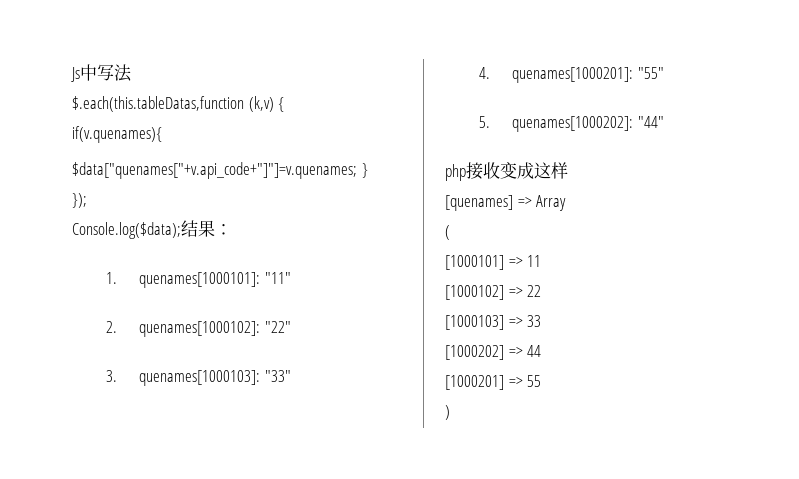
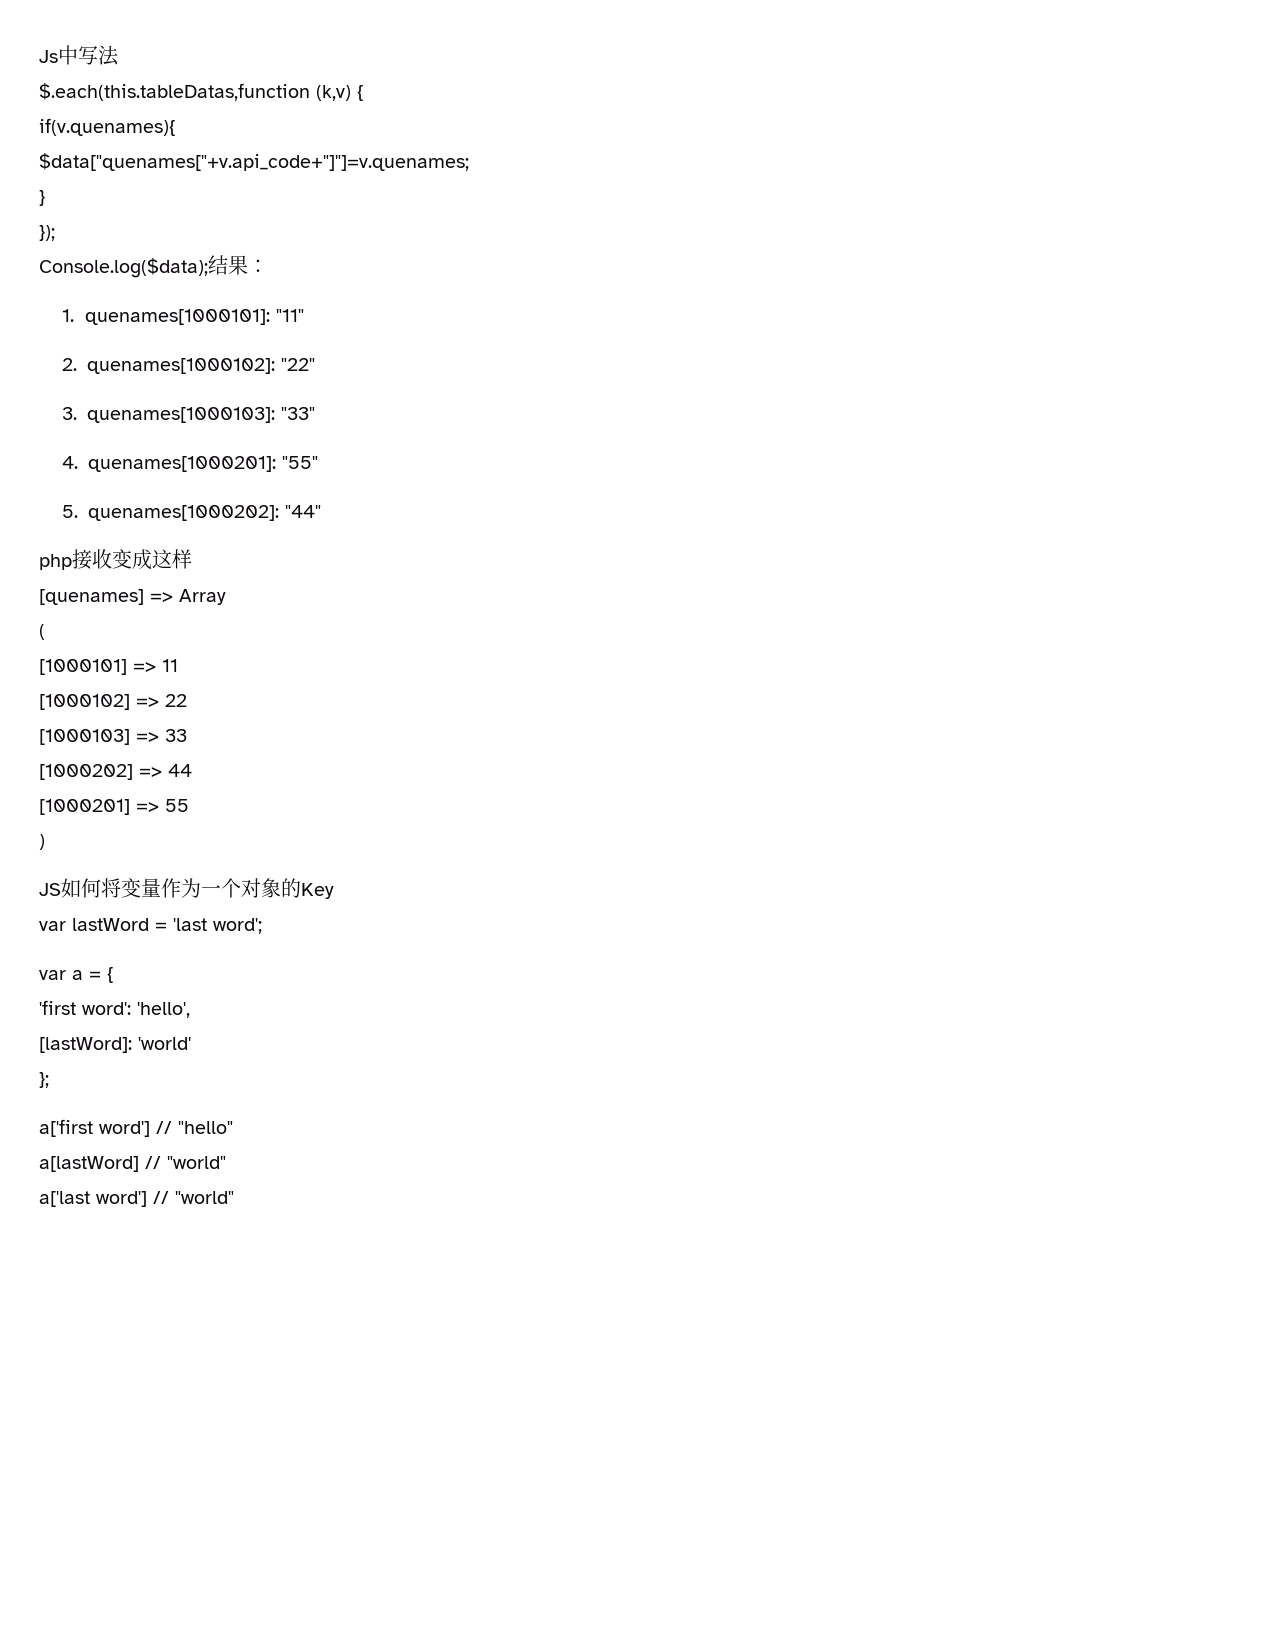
- $data["quenames["+v.api_code+"]"]=v.quenames; }
+ $data["quenames["+v.api_code+"]"]=v.quenames;
+ }
+ JS如何将变量作为一个对象的Key
+ var lastWord = 'last word';
+ var a = {
+ 'first word': 'hello',
+ [lastWord]: 'world'
+ };
+ a['first word'] // "hello"
+ a[lastWord] // "world"
+ a['last word'] // "world"

